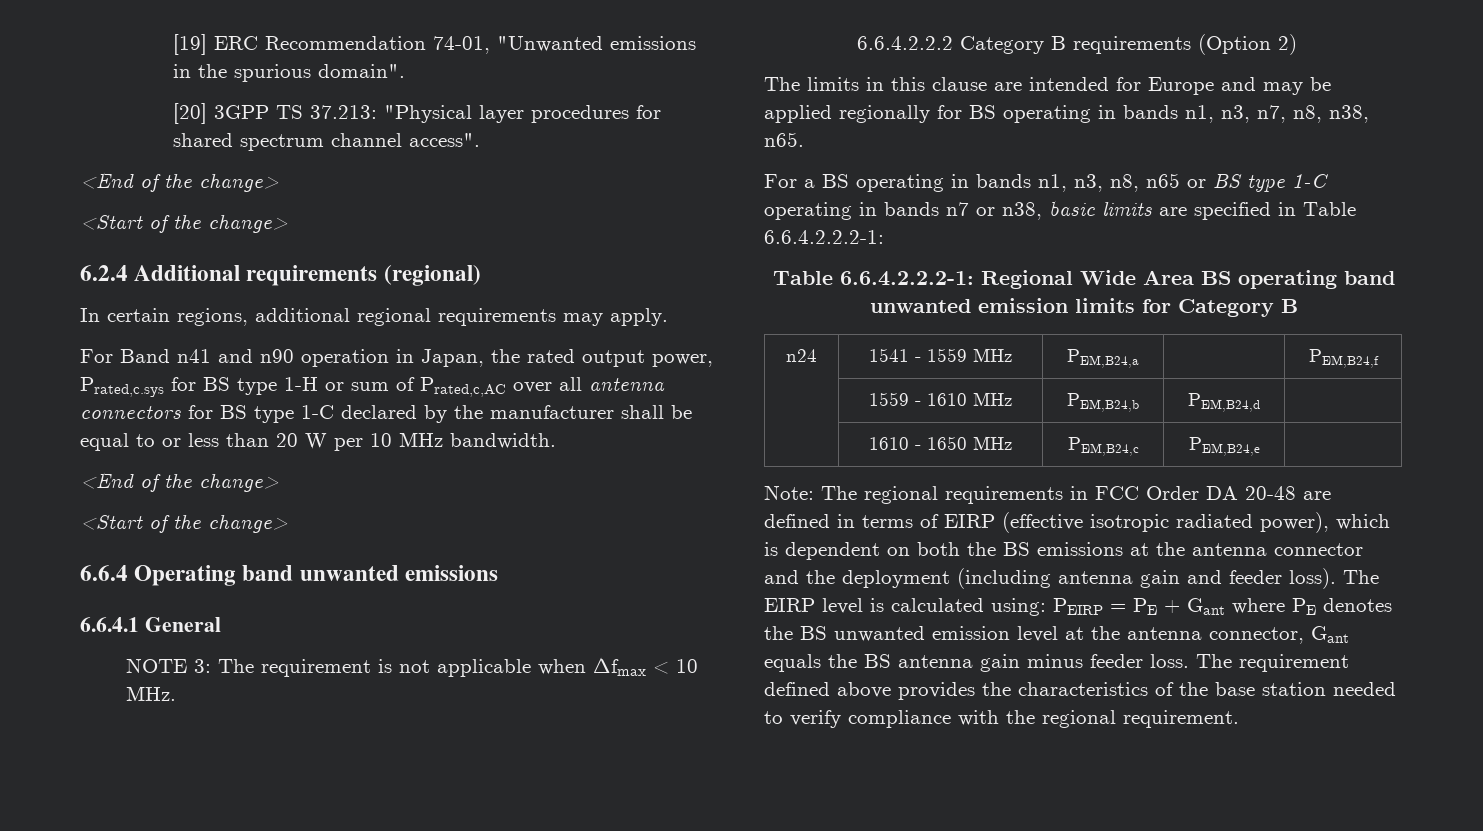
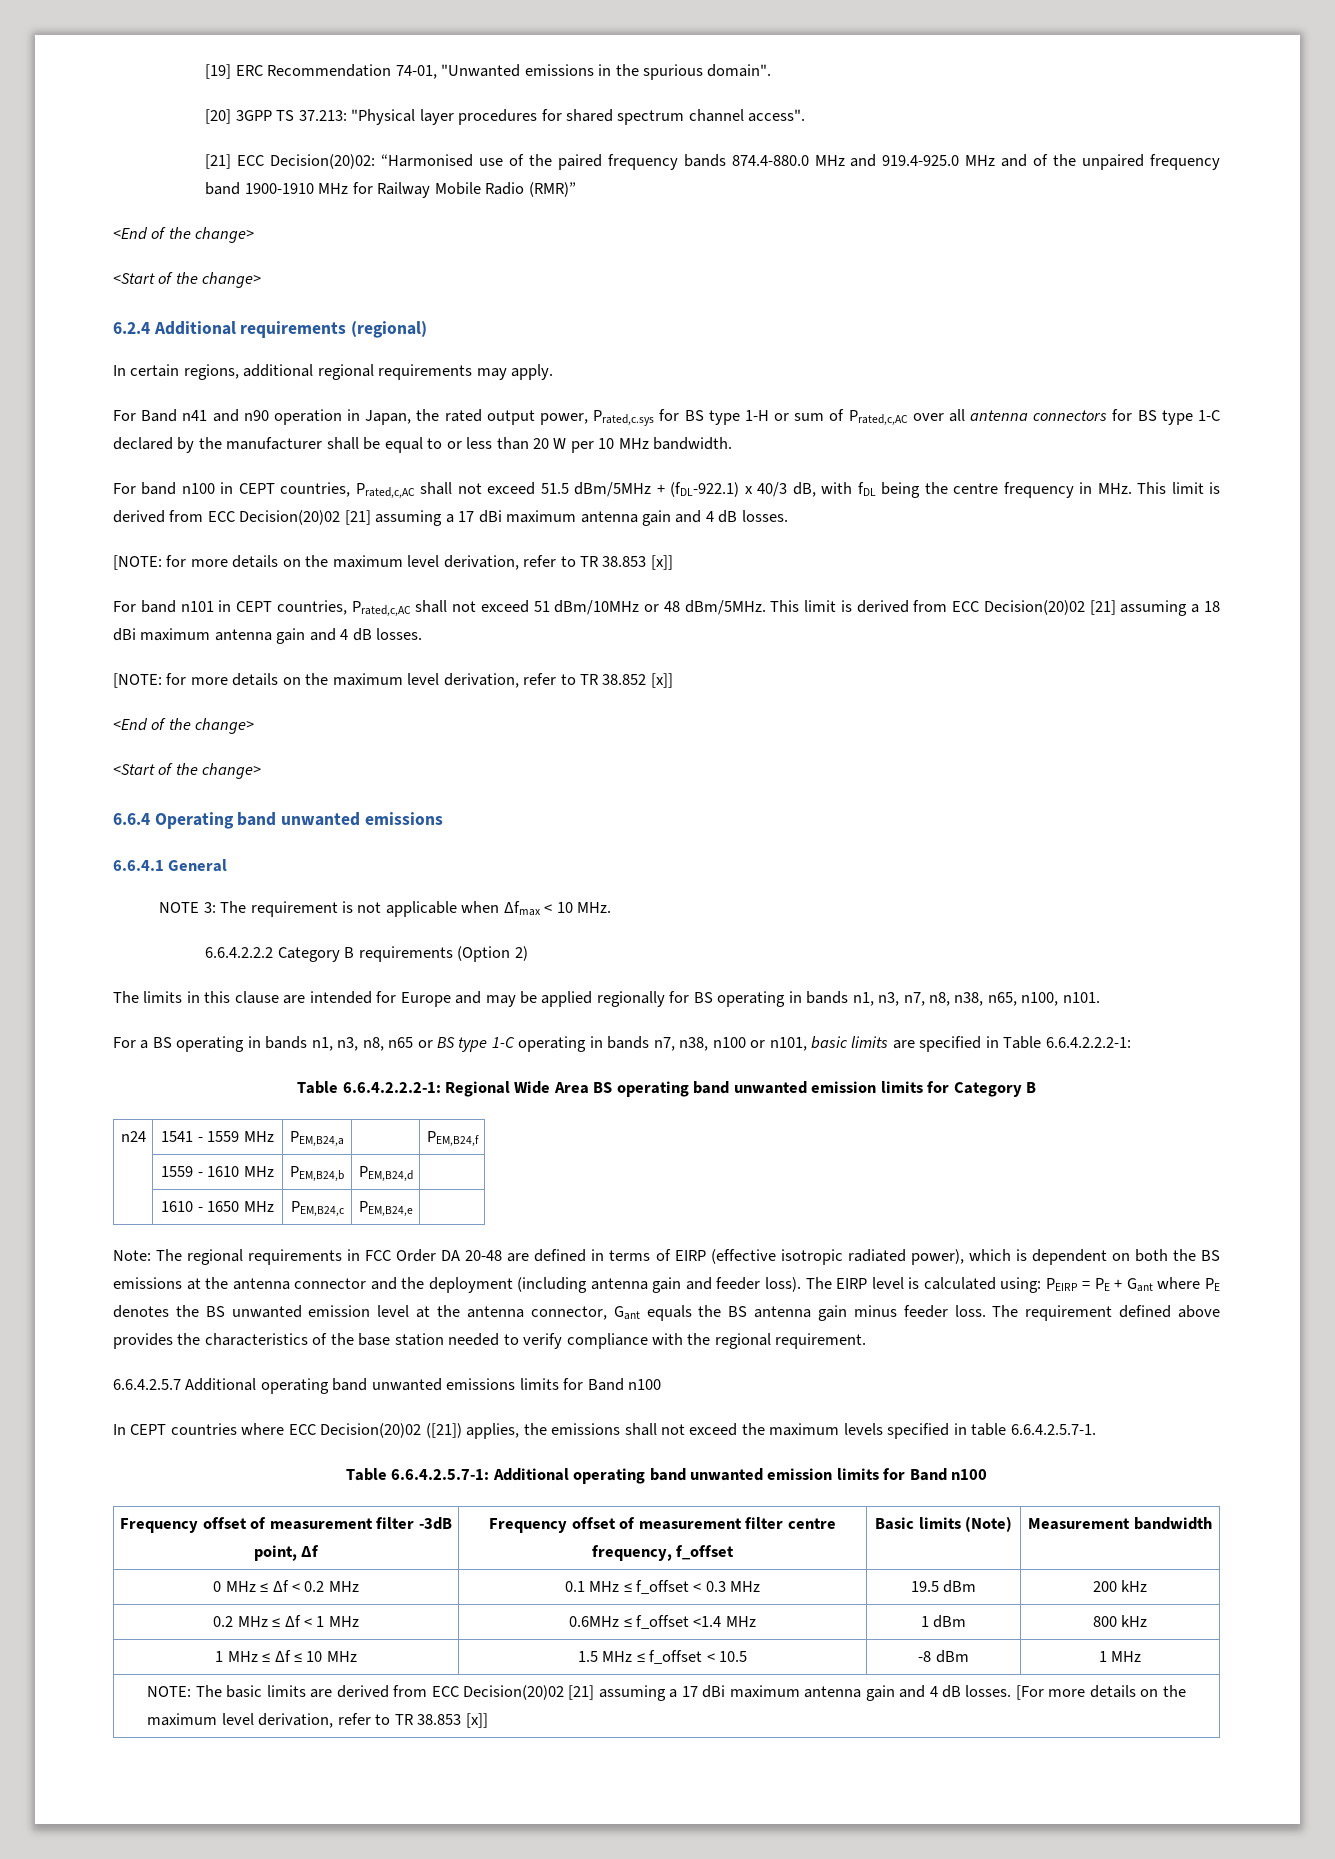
+ [21] ECC Decision(20)02: “Harmonised use of the paired frequency bands 874.4-880.0 MHz and 919.4-925.0 MHz and of the unpaired frequency band 1900-1910 MHz for Railway Mobile Radio (RMR)”
+ For band n100 in CEPT countries, Prated,c,AC shall not exceed 51.5 dBm/5MHz + (fDL-922.1) x 40/3 dB, with fDL being the centre frequency in MHz. This limit is derived from ECC Decision(20)02 [21] assuming a 17 dBi maximum antenna gain and 4 dB losses.
+ [NOTE: for more details on the maximum level derivation, refer to TR 38.853 [x]]
+ For band n101 in CEPT countries, Prated,c,AC shall not exceed 51 dBm/10MHz or 48 dBm/5MHz. This limit is derived from ECC Decision(20)02 [21] assuming a 18 dBi maximum antenna gain and 4 dB losses.
+ [NOTE: for more details on the maximum level derivation, refer to TR 38.852 [x]]
- The limits in this clause are intended for Europe and may be applied regionally for BS operating in bands n1, n3, n7, n8, n38, n65.
+ The limits in this clause are intended for Europe and may be applied regionally for BS operating in bands n1, n3, n7, n8, n38, n65, n100, n101.
- For a BS operating in bands n1, n3, n8, n65 or BS type 1-C operating in bands n7 or n38, basic limits are specified in Table 6.6.4.2.2.2-1:
+ For a BS operating in bands n1, n3, n8, n65 or BS type 1-C operating in bands n7, n38, n100 or n101, basic limits are specified in Table 6.6.4.2.2.2-1:
+ 6.6.4.2.5.7 Additional operating band unwanted emissions limits for Band n100
+ In CEPT countries where ECC Decision(20)02 ([21]) applies, the emissions shall not exceed the maximum levels specified in table 6.6.4.2.5.7-1.
+ Table 6.6.4.2.5.7-1: Additional operating band unwanted emission limits for Band n100
+ Frequency offset of measurement filter -3dB point, Δf | Frequency offset of measurement filter centre frequency, f_offset | Basic limits (Note) | Measurement bandwidth
+ 0 MHz ≤ Δf < 0.2 MHz | 0.1 MHz ≤ f_offset < 0.3 MHz | 19.5 dBm | 200 kHz
+ 0.2 MHz ≤ Δf < 1 MHz | 0.6MHz ≤ f_offset <1.4 MHz | 1 dBm | 800 kHz
+ 1 MHz ≤ Δf ≤ 10 MHz | 1.5 MHz ≤ f_offset < 10.5 | -8 dBm | 1 MHz
+ NOTE: The basic limits are derived from ECC Decision(20)02 [21] assuming a 17 dBi maximum antenna gain and 4 dB losses. [For more details on the maximum level derivation, refer to TR 38.853 [x]]

